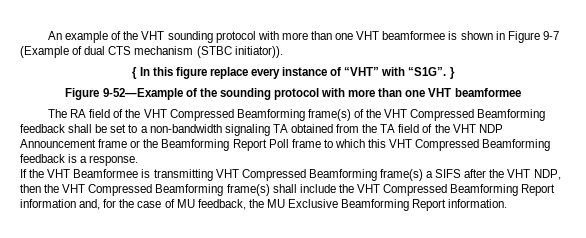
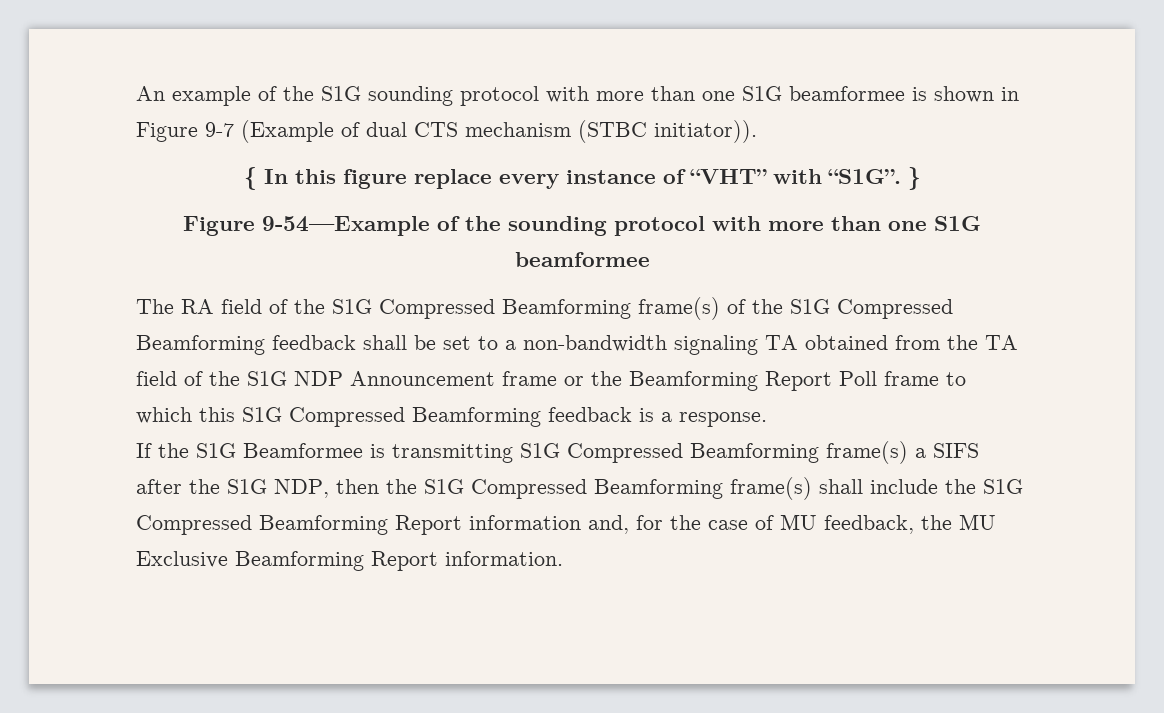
- An example of the VHT sounding protocol with more than one VHT beamformee is shown in Figure 9-7 (Example of dual CTS mechanism (STBC initiator)).
+ An example of the S1G sounding protocol with more than one S1G beamformee is shown in Figure 9-7 (Example of dual CTS mechanism (STBC initiator)).
- Figure 9-52—Example of the sounding protocol with more than one VHT beamformee
+ Figure 9-54—Example of the sounding protocol with more than one S1G beamformee
- The RA field of the VHT Compressed Beamforming frame(s) of the VHT Compressed Beamforming feedback shall be set to a non-bandwidth signaling TA obtained from the TA field of the VHT NDP Announcement frame or the Beamforming Report Poll frame to which this VHT Compressed Beamforming feedback is a response.
+ The RA field of the S1G Compressed Beamforming frame(s) of the S1G Compressed Beamforming feedback shall be set to a non-bandwidth signaling TA obtained from the TA field of the S1G NDP Announcement frame or the Beamforming Report Poll frame to which this S1G Compressed Beamforming feedback is a response.
- If the VHT Beamformee is transmitting VHT Compressed Beamforming frame(s) a SIFS after the VHT NDP, then the VHT Compressed Beamforming frame(s) shall include the VHT Compressed Beamforming Report information and, for the case of MU feedback, the MU Exclusive Beamforming Report information.
+ If the S1G Beamformee is transmitting S1G Compressed Beamforming frame(s) a SIFS after the S1G NDP, then the S1G Compressed Beamforming frame(s) shall include the S1G Compressed Beamforming Report information and, for the case of MU feedback, the MU Exclusive Beamforming Report information.

